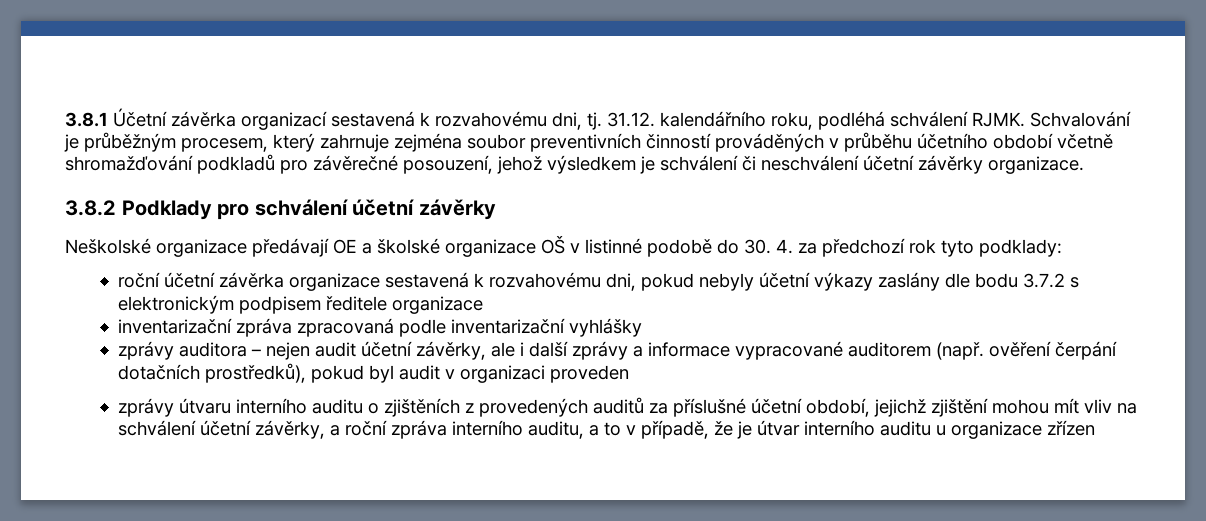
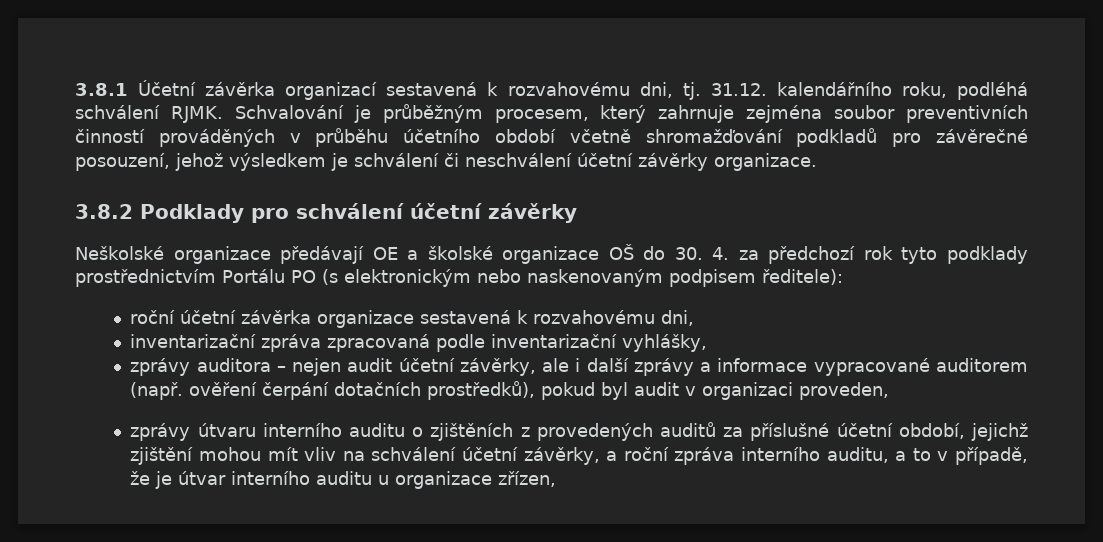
- Neškolské organizace předávají OE a školské organizace OŠ v listinné podobě do 30. 4. za předchozí rok tyto podklady:
+ Neškolské organizace předávají OE a školské organizace OŠ do 30. 4. za předchozí rok tyto podklady prostřednictvím Portálu PO (s elektronickým nebo naskenovaným podpisem ředitele):
- roční účetní závěrka organizace sestavená k rozvahovému dni, pokud nebyly účetní výkazy zaslány dle bodu 3.7.2 s elektronickým podpisem ředitele organizace
+ roční účetní závěrka organizace sestavená k rozvahovému dni,
- inventarizační zpráva zpracovaná podle inventarizační vyhlášky
+ inventarizační zpráva zpracovaná podle inventarizační vyhlášky,
- zprávy auditora – nejen audit účetní závěrky, ale i další zprávy a informace vypracované auditorem (např. ověření čerpání dotačních prostředků), pokud byl audit v organizaci proveden
+ zprávy auditora – nejen audit účetní závěrky, ale i další zprávy a informace vypracované auditorem (např. ověření čerpání dotačních prostředků), pokud byl audit v organizaci proveden,
- zprávy útvaru interního auditu o zjištěních z provedených auditů za příslušné účetní období, jejichž zjištění mohou mít vliv na schválení účetní závěrky, a roční zpráva interního auditu, a to v případě, že je útvar interního auditu u organizace zřízen
+ zprávy útvaru interního auditu o zjištěních z provedených auditů za příslušné účetní období, jejichž zjištění mohou mít vliv na schválení účetní závěrky, a roční zpráva interního auditu, a to v případě, že je útvar interního auditu u organizace zřízen,

